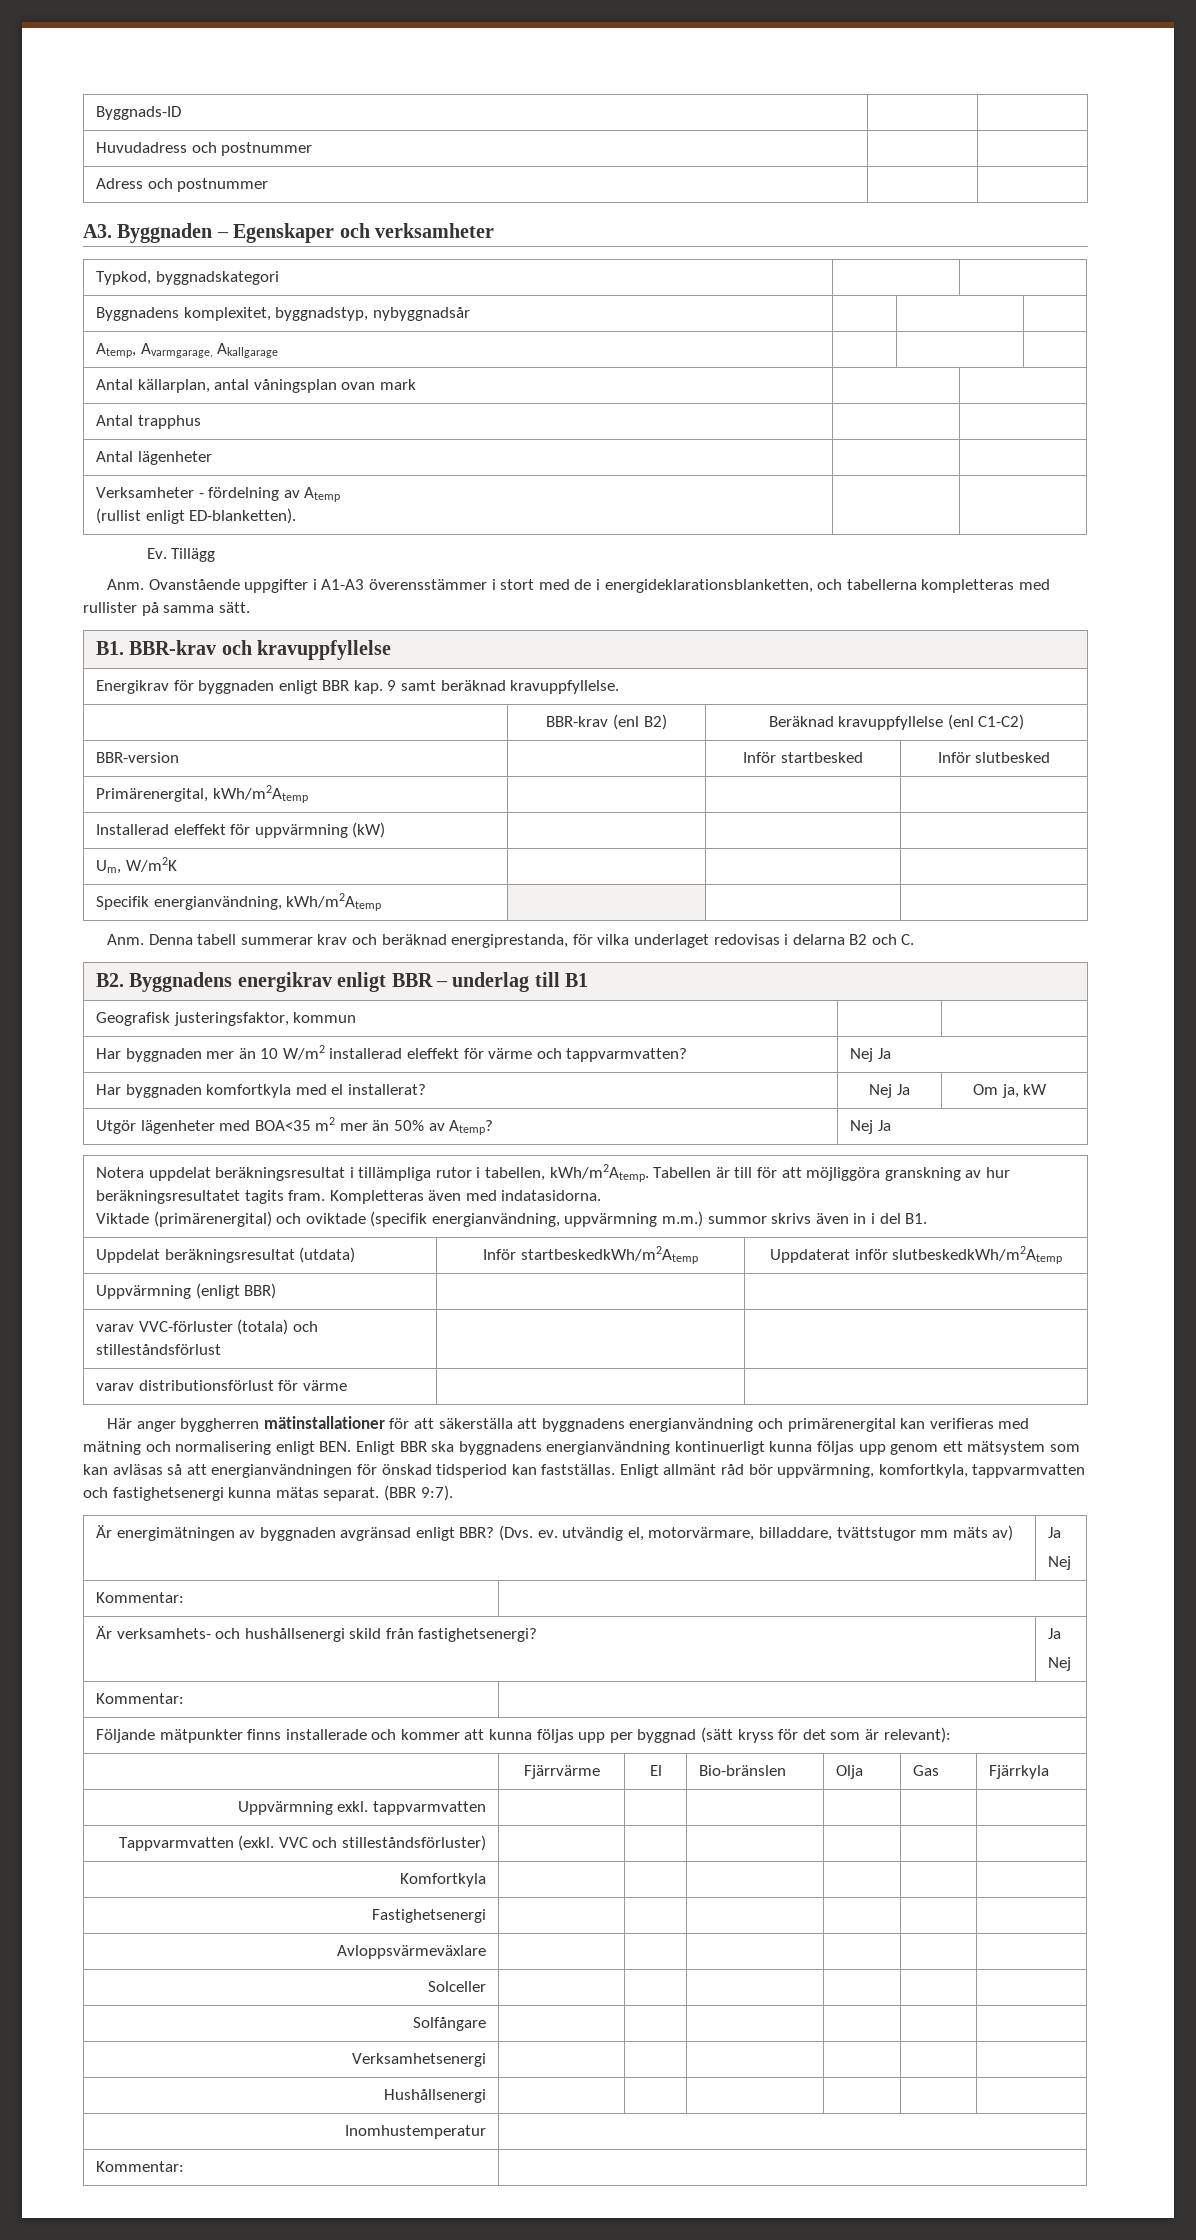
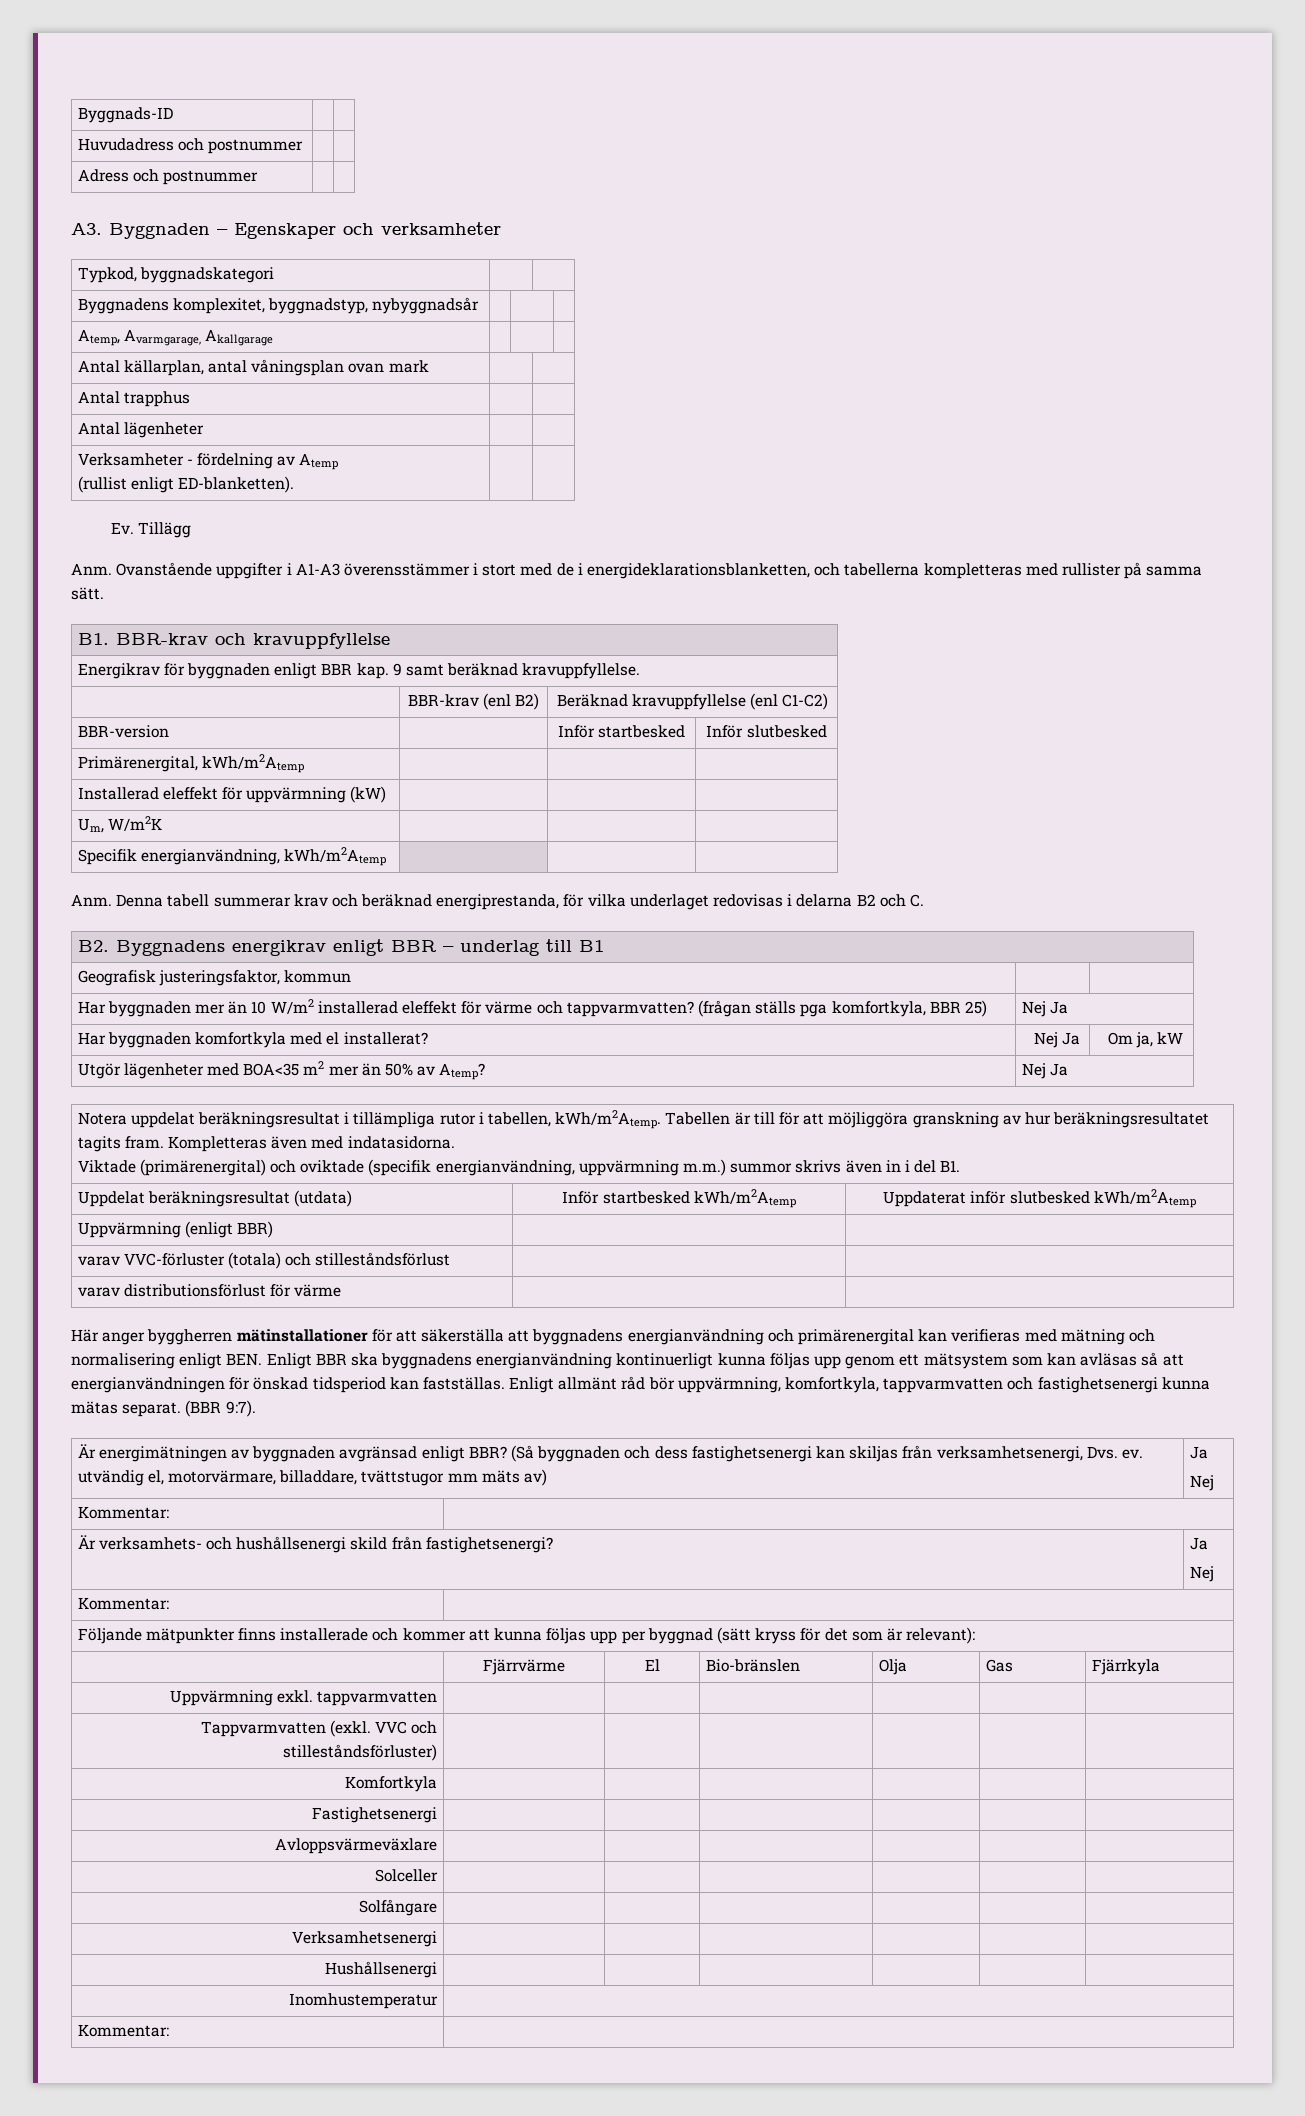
- Har byggnaden mer än 10 W/m2 installerad eleffekt för värme och tappvarmvatten? | Nej Ja
+ Har byggnaden mer än 10 W/m2 installerad eleffekt för värme och tappvarmvatten? (frågan ställs pga komfortkyla, BBR 25) | Nej Ja
- Uppdelat beräkningsresultat (utdata) | Inför startbeskedkWh/m2Atemp | Uppdaterat inför slutbeskedkWh/m2Atemp
+ Uppdelat beräkningsresultat (utdata) | Inför startbesked kWh/m2Atemp | Uppdaterat inför slutbesked kWh/m2Atemp
- Är energimätningen av byggnaden avgränsad enligt BBR? (Dvs. ev. utvändig el, motorvärmare, billaddare, tvättstugor mm mäts av) | Ja
+ Är energimätningen av byggnaden avgränsad enligt BBR? (Så byggnaden och dess fastighetsenergi kan skiljas från verksamhetsenergi, Dvs. ev. utvändig el, motorvärmare, billaddare, tvättstugor mm mäts av) | Ja

